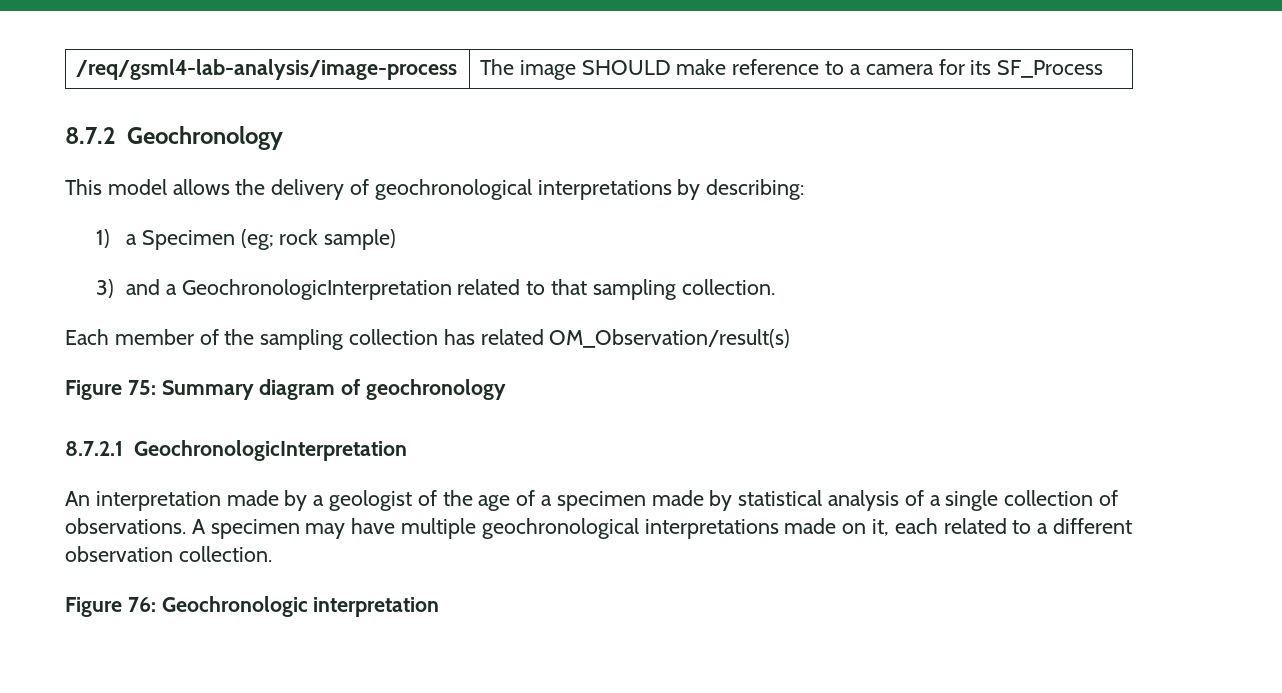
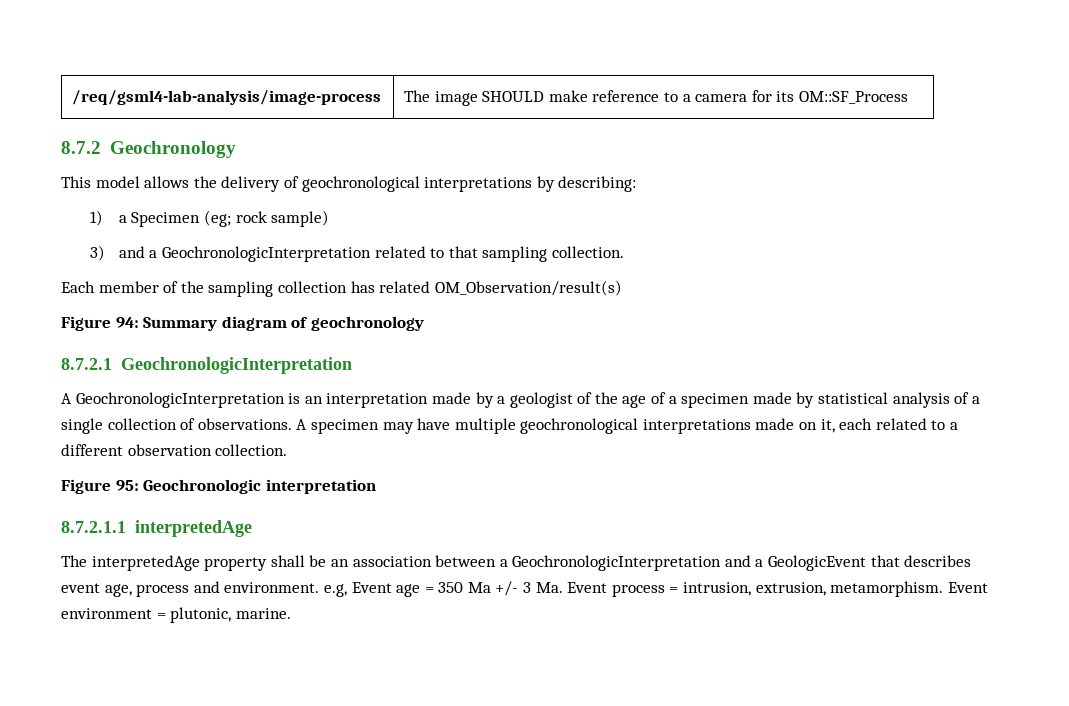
- /req/gsml4-lab-analysis/image-process | The image SHOULD make reference to a camera for its SF_Process
+ /req/gsml4-lab-analysis/image-process | The image SHOULD make reference to a camera for its OM::SF_Process
- Figure 75: Summary diagram of geochronology
+ Figure 94: Summary diagram of geochronology
- An interpretation made by a geologist of the age of a specimen made by statistical analysis of a single collection of observations.
+ A GeochronologicInterpretation is an interpretation made by a geologist of the age of a specimen made by statistical analysis of a single collection of observations.
- Figure 76: Geochronologic interpretation
+ Figure 95: Geochronologic interpretation
+ 8.7.2.1.1 interpretedAge
+ The interpretedAge property shall be an association between a GeochronologicInterpretation and a GeologicEvent that describes event age, process and environment. e.g, Event age = 350 Ma +/- 3 Ma. Event process = intrusion, extrusion, metamorphism. Event environment = plutonic, marine.

